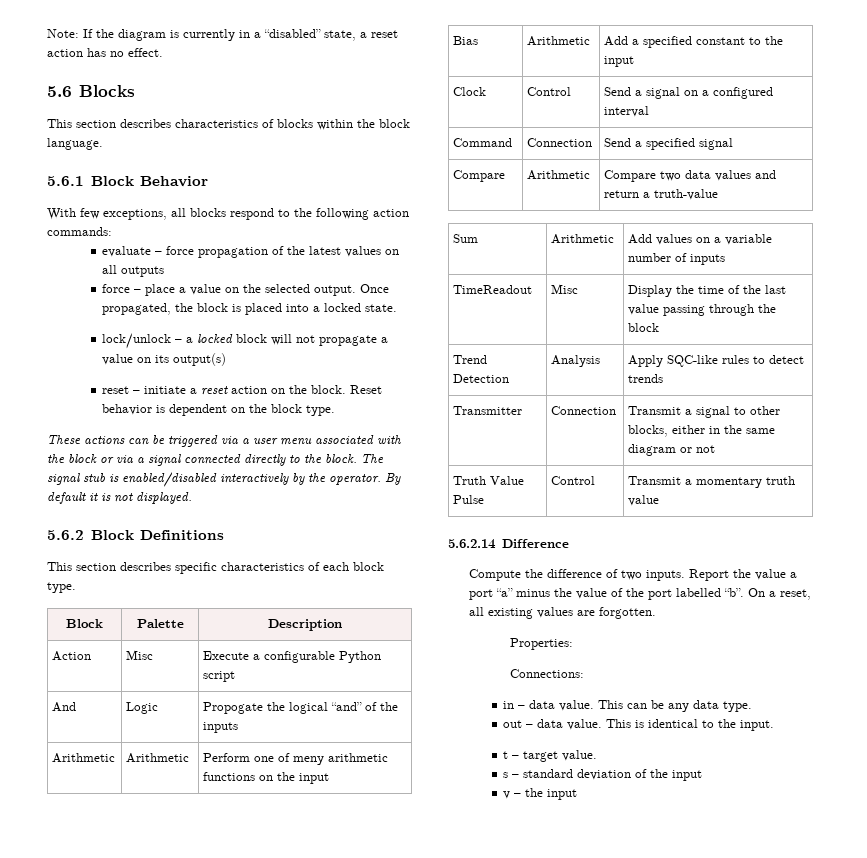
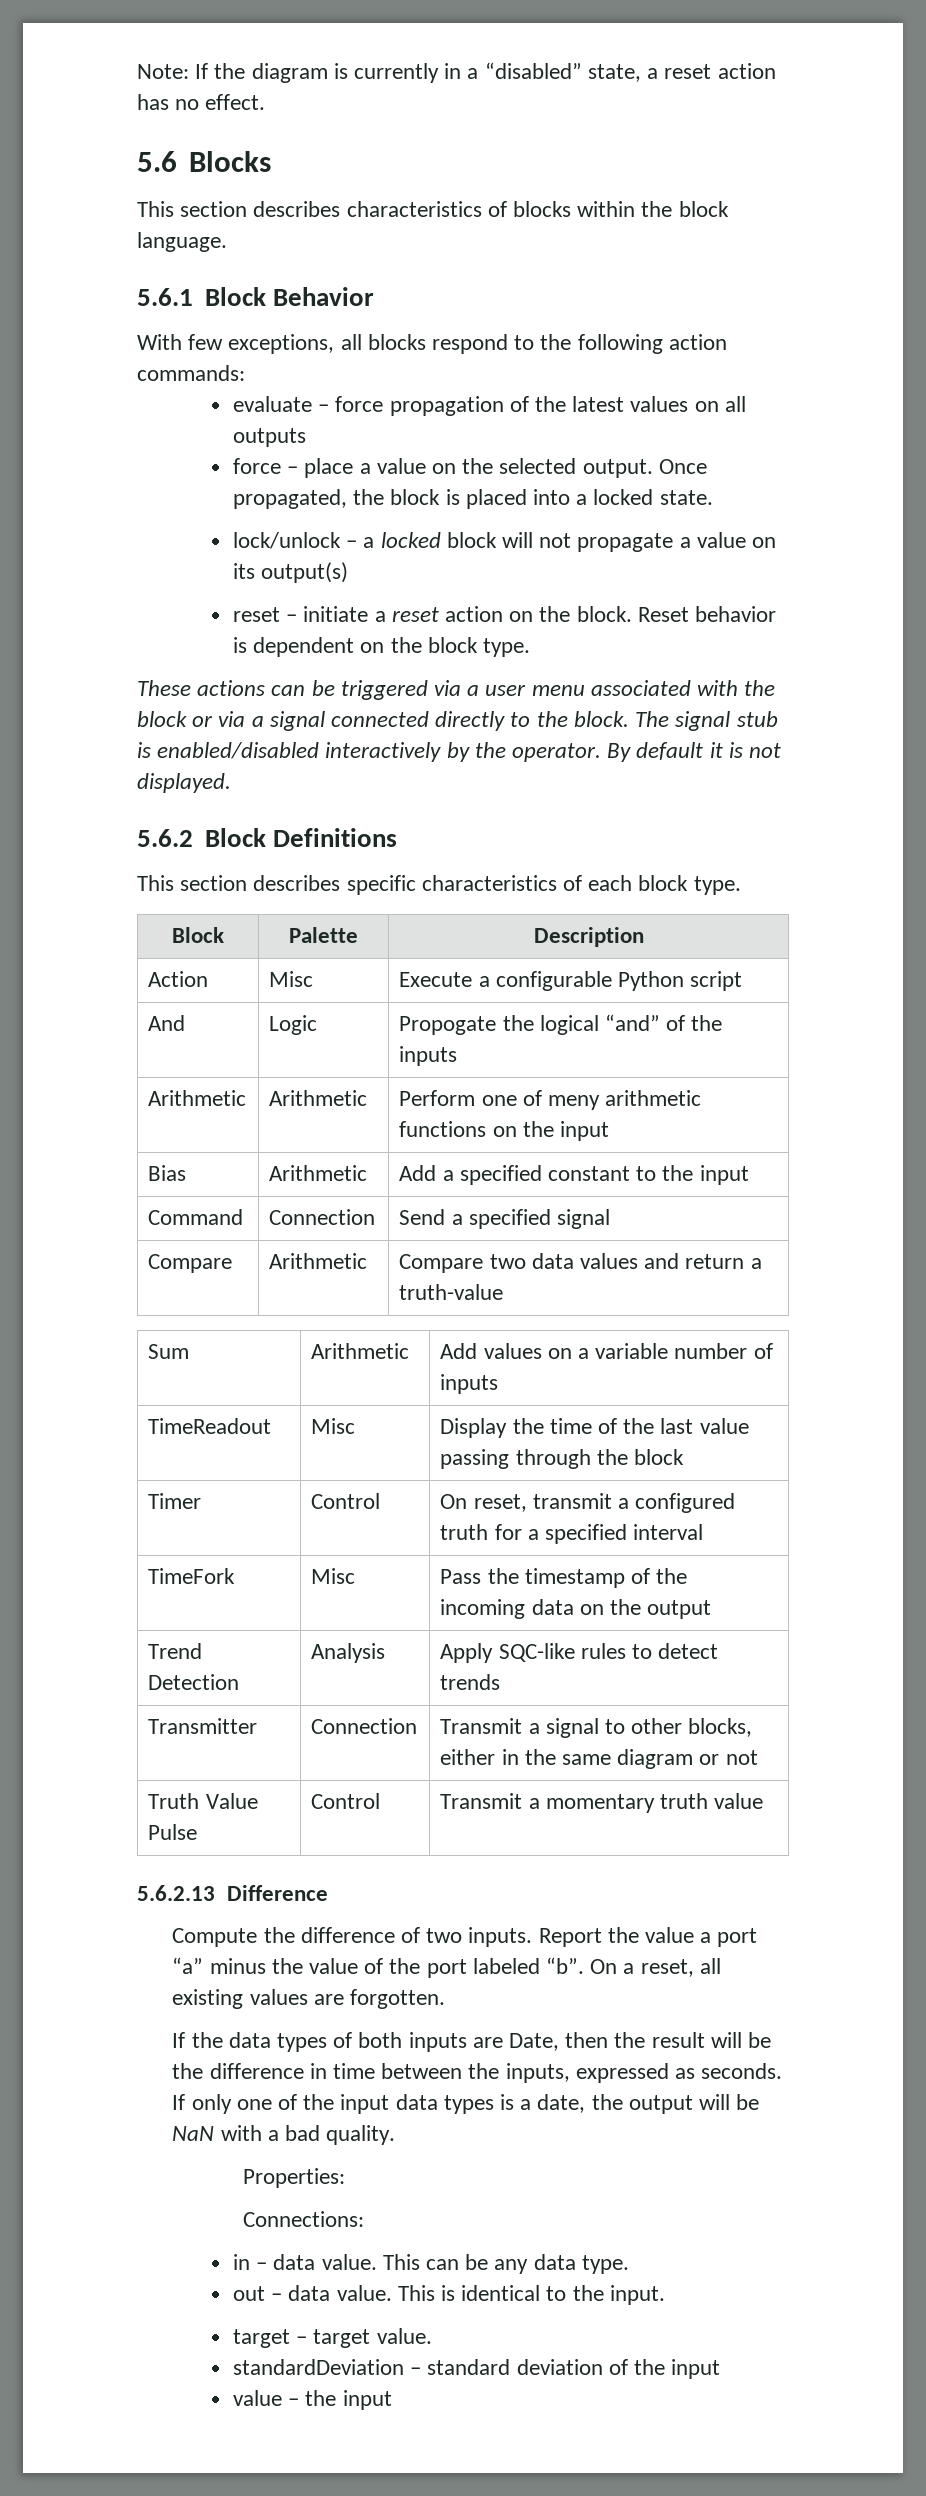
- Clock | Control | Send a signal on a configured interval
+ Timer | Control | On reset, transmit a configured truth for a specified interval
+ TimeFork | Misc | Pass the timestamp of the incoming data on the output
- 5.6.2.14 Difference
+ 5.6.2.13 Difference
- Report the value a port “a” minus the value of the port labelled “b”.
+ Report the value a port “a” minus the value of the port labeled “b”.
+ If the data types of both inputs are Date, then the result will be the difference in time between the inputs, expressed as seconds. If only one of the input data types is a date, the output will be NaN with a bad quality.
- t – target value.
+ target – target value.
- s – standard deviation of the input
+ standardDeviation – standard deviation of the input
- v – the input
+ value – the input

